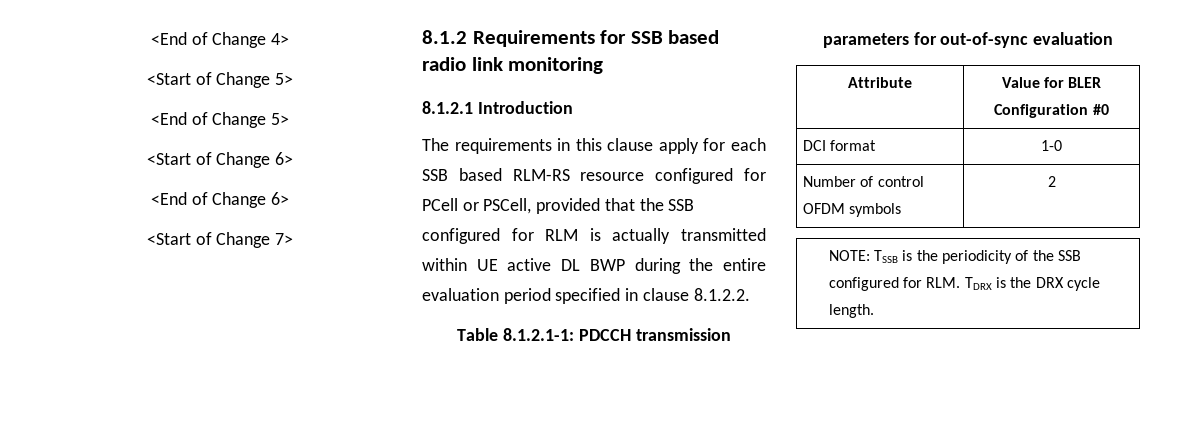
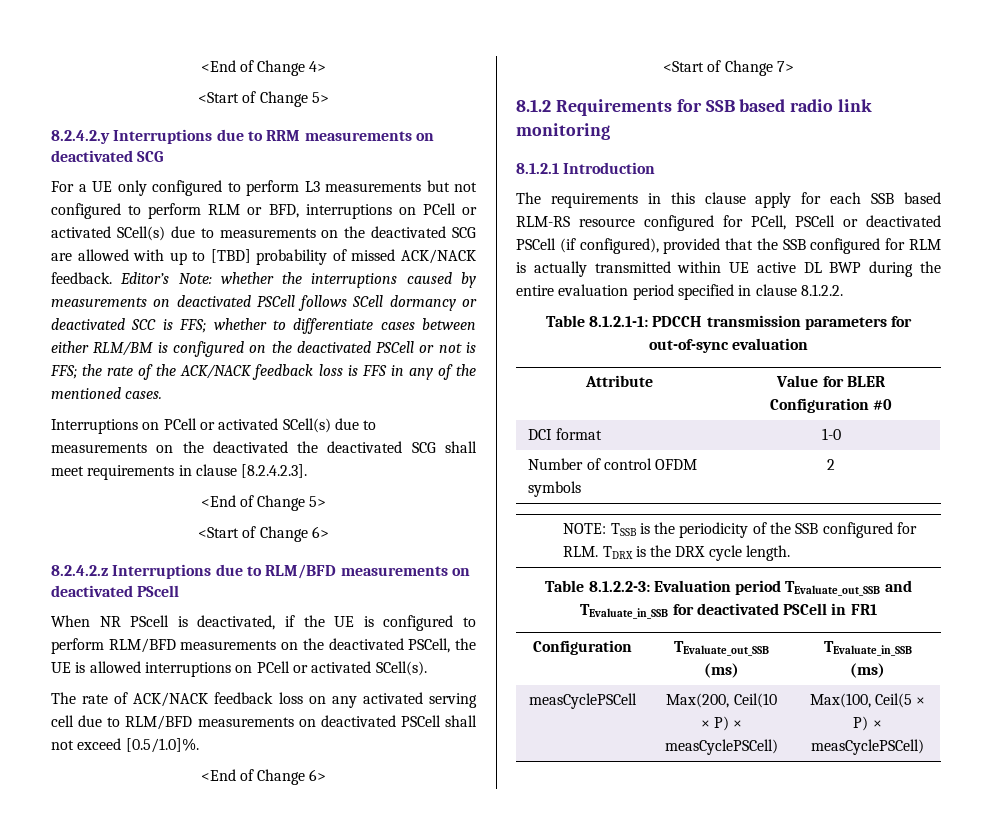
+ 8.2.4.2.y Interruptions due to RRM measurements on deactivated SCG
+ For a UE only configured to perform L3 measurements but not configured to perform RLM or BFD, interruptions on PCell or activated SCell(s) due to measurements on the deactivated SCG are allowed with up to [TBD] probability of missed ACK/NACK feedback. Editor’s Note: whether the interruptions caused by measurements on deactivated PSCell follows SCell dormancy or deactivated SCC is FFS; whether to differentiate cases between either RLM/BM is configured on the deactivated PSCell or not is FFS; the rate of the ACK/NACK feedback loss is FFS in any of the mentioned cases.
+ Interruptions on PCell or activated SCell(s) due to measurements on the deactivated the deactivated SCG shall meet requirements in clause [8.2.4.2.3].
+ 8.2.4.2.z Interruptions due to RLM/BFD measurements on deactivated PScell
+ When NR PScell is deactivated, if the UE is configured to perform RLM/BFD measurements on the deactivated PSCell, the UE is allowed interruptions on PCell or activated SCell(s).
+ The rate of ACK/NACK feedback loss on any activated serving cell due to RLM/BFD measurements on deactivated PSCell shall not exceed [0.5/1.0]%.
- The requirements in this clause apply for each SSB based RLM-RS resource configured for PCell or PSCell, provided that the SSB configured for RLM is actually transmitted within UE active DL BWP during the entire evaluation period specified in clause 8.1.2.2.
+ The requirements in this clause apply for each SSB based RLM-RS resource configured for PCell, PSCell or deactivated PSCell (if configured), provided that the SSB configured for RLM is actually transmitted within UE active DL BWP during the entire evaluation period specified in clause 8.1.2.2.
+ Table 8.1.2.2-3: Evaluation period TEvaluate_out_SSB and TEvaluate_in_SSB for deactivated PSCell in FR1
+ Configuration | TEvaluate_out_SSB (ms) | TEvaluate_in_SSB (ms)
+ measCyclePSCell | Max(200, Ceil(10 × P) × measCyclePSCell) | Max(100, Ceil(5 × P) × measCyclePSCell)

